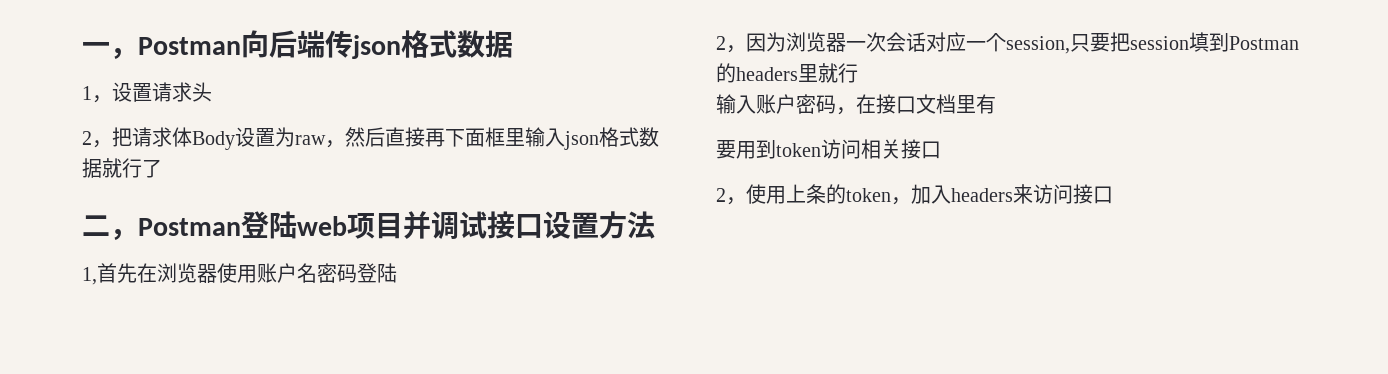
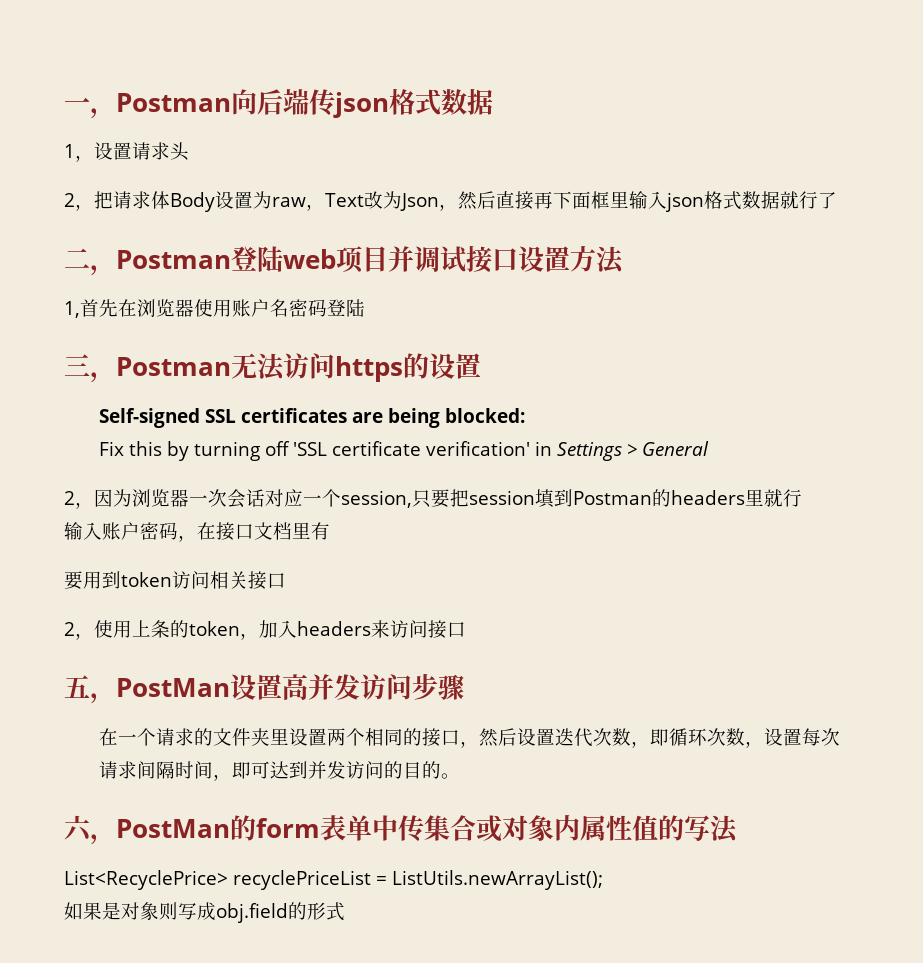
- 2，把请求体Body设置为raw，然后直接再下面框里输入json格式数据就行了
+ 2，把请求体Body设置为raw，Text改为Json，然后直接再下面框里输入json格式数据就行了
+ 三，Postman无法访问https的设置
+ Self-signed SSL certificates are being blocked:
+ Fix this by turning off 'SSL certificate verification' in Settings > General
+ 五，PostMan设置高并发访问步骤
+ 在一个请求的文件夹里设置两个相同的接口，然后设置迭代次数，即循环次数，设置每次请求间隔时间，即可达到并发访问的目的。
+ 六，PostMan的form表单中传集合或对象内属性值的写法
+ List<RecyclePrice> recyclePriceList = ListUtils.newArrayList();
+ 如果是对象则写成obj.field的形式

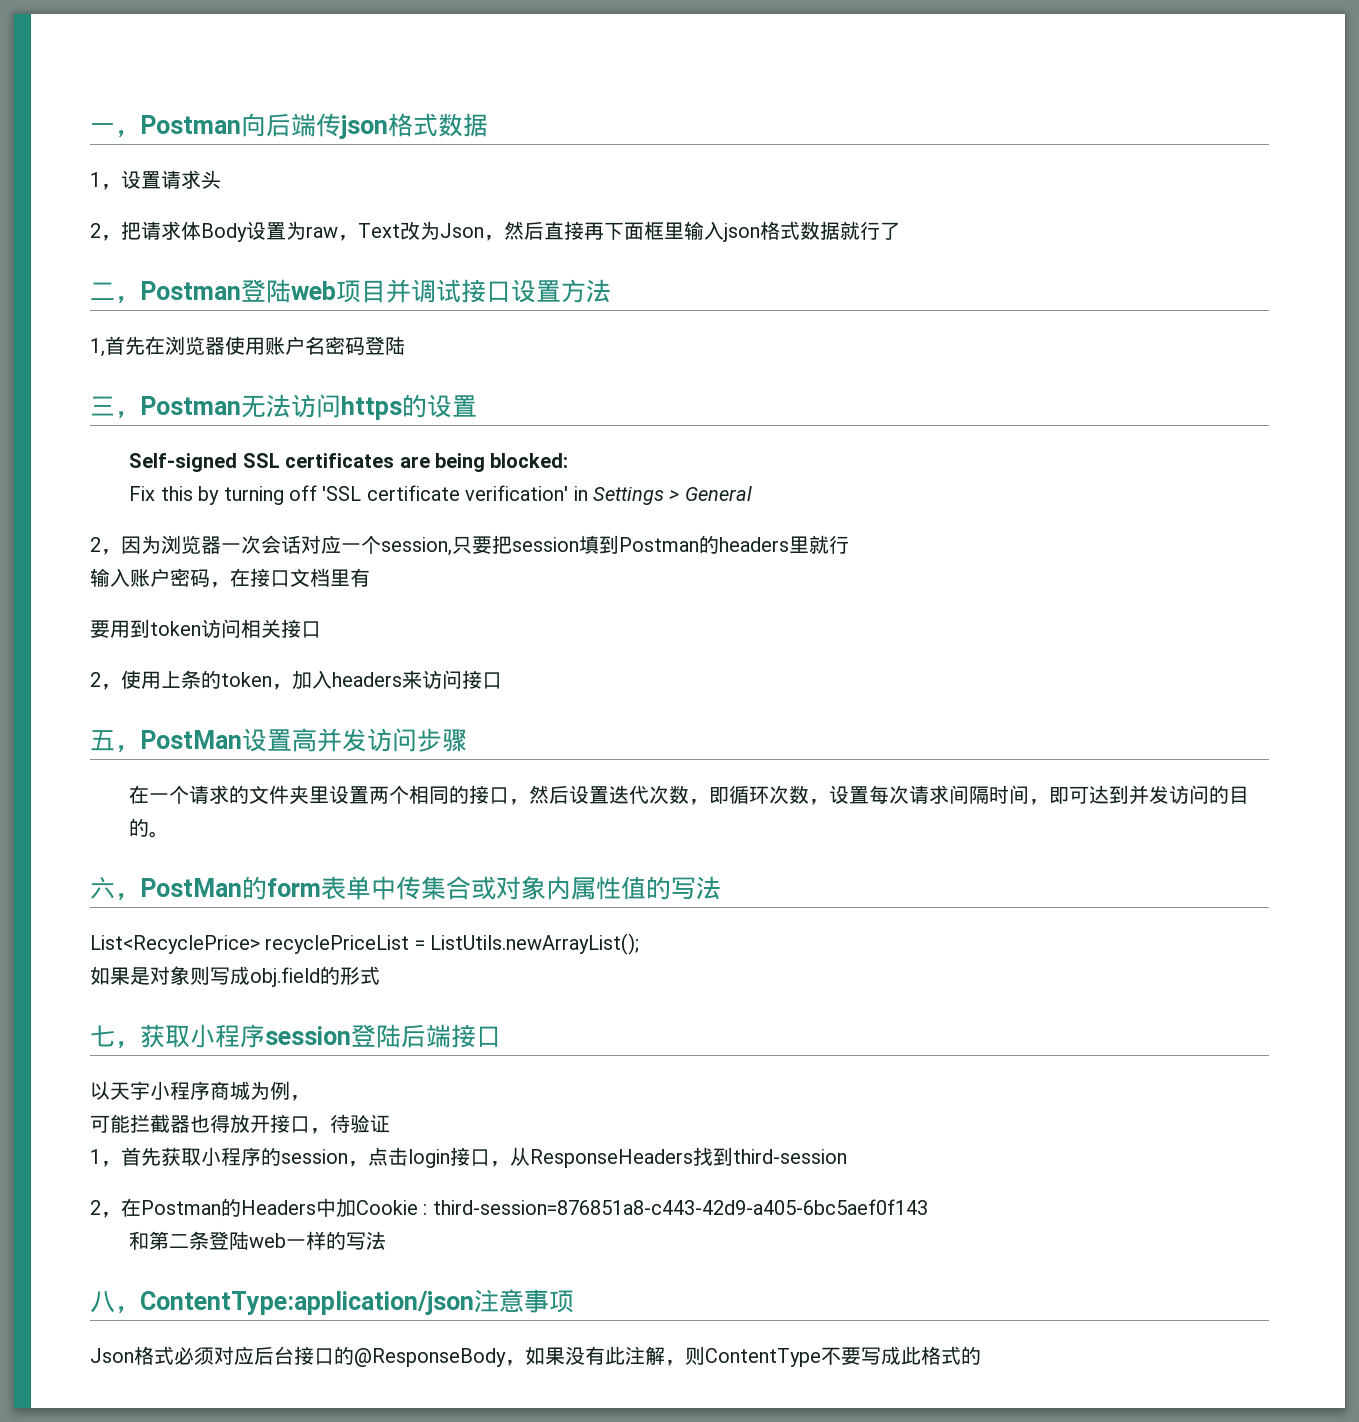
+ 七，获取小程序session登陆后端接口
+ 以天宇小程序商城为例，
+ 可能拦截器也得放开接口，待验证
+ 1，首先获取小程序的session，点击login接口，从ResponseHeaders找到third-session
+ 2，在Postman的Headers中加Cookie : third-session=876851a8-c443-42d9-a405-6bc5aef0f143
+ 和第二条登陆web一样的写法
+ 八，ContentType:application/json注意事项
+ Json格式必须对应后台接口的@ResponseBody，如果没有此注解，则ContentType不要写成此格式的

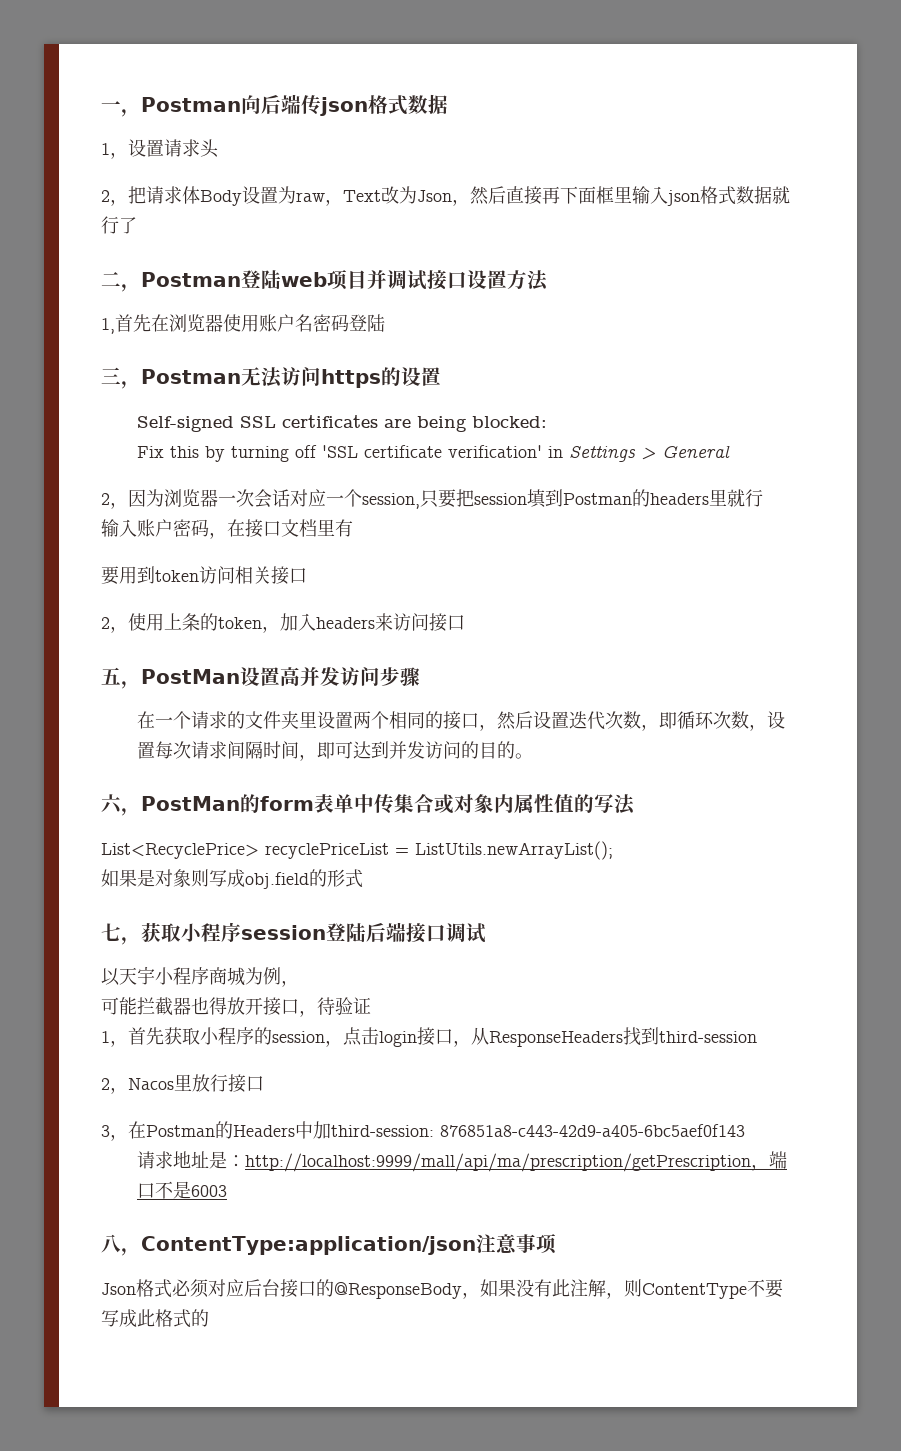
- 七，获取小程序session登陆后端接口
+ 七，获取小程序session登陆后端接口调试
- 2，在Postman的Headers中加Cookie : third-session=876851a8-c443-42d9-a405-6bc5aef0f143
- 和第二条登陆web一样的写法
+ 2，Nacos里放行接口
+ 3，在Postman的Headers中加third-session: 876851a8-c443-42d9-a405-6bc5aef0f143
+ 请求地址是：http://localhost:9999/mall/api/ma/prescription/getPrescription，端口不是6003

